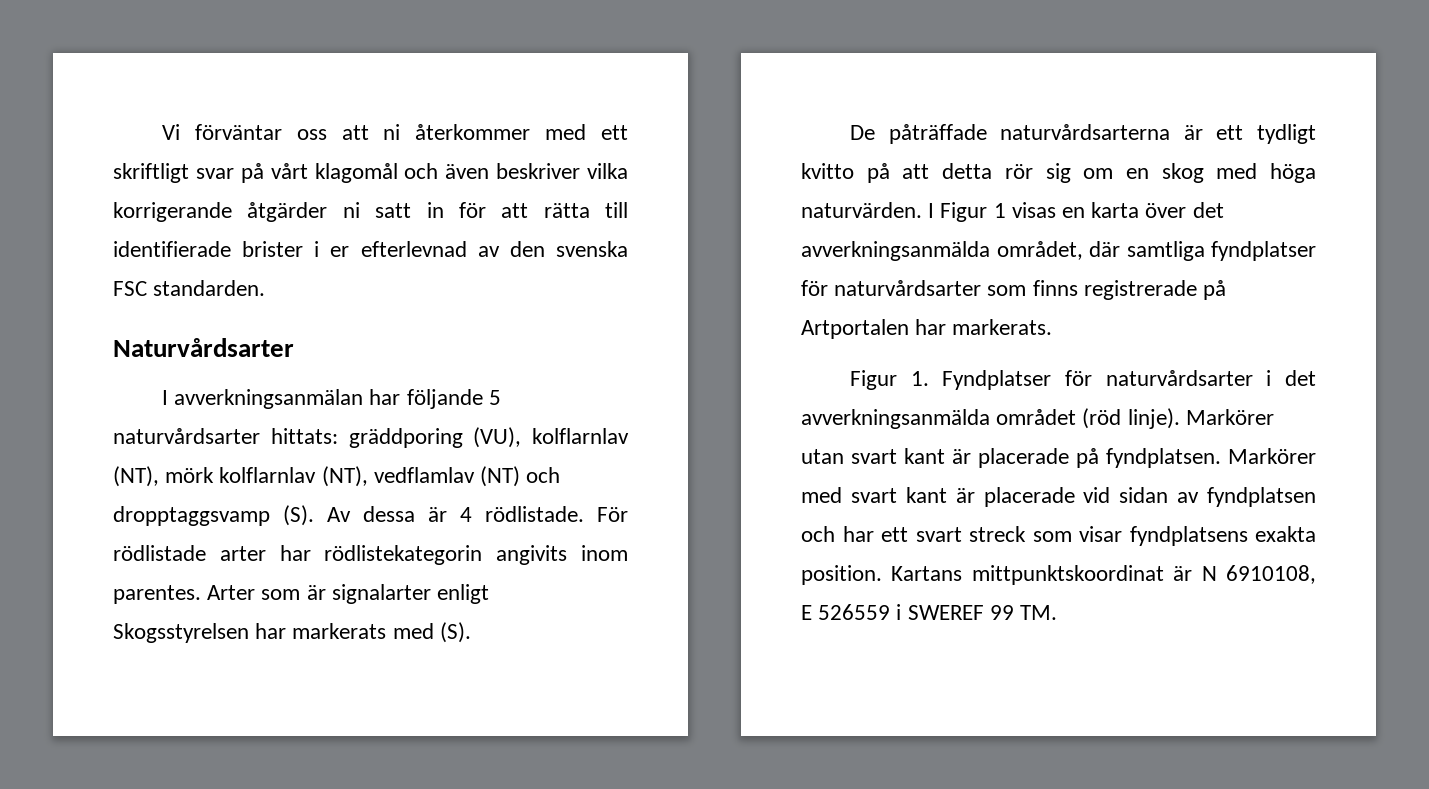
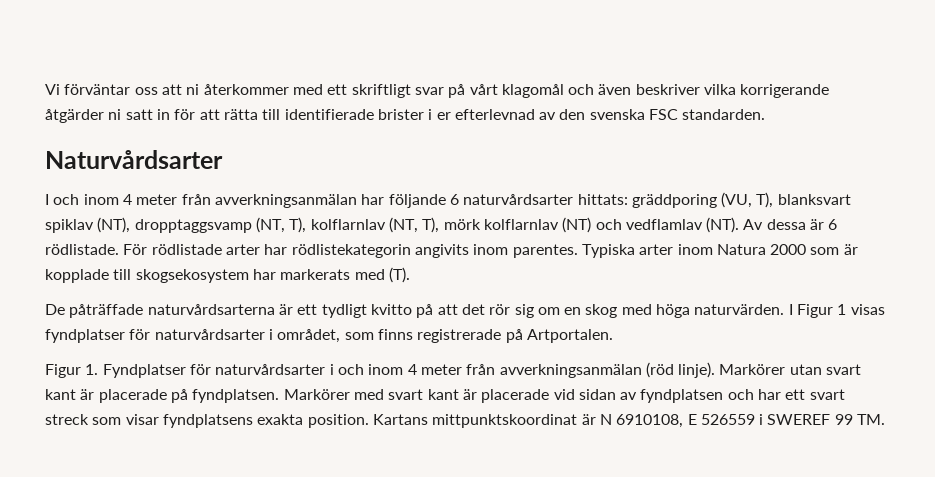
- I avverkningsanmälan har följande 5 naturvårdsarter hittats: gräddporing (VU), kolflarnlav (NT), mörk kolflarnlav (NT), vedflamlav (NT) och dropptaggsvamp (S). Av dessa är 4 rödlistade.
+ I och inom 4 meter från avverkningsanmälan har följande 6 naturvårdsarter hittats: gräddporing (VU, T), blanksvart spiklav (NT), dropptaggsvamp (NT, T), kolflarnlav (NT, T), mörk kolflarnlav (NT) och vedflamlav (NT). Av dessa är 6 rödlistade.
- Arter som är signalarter enligt Skogsstyrelsen har markerats med (S).
+ Typiska arter inom Natura 2000 som är kopplade till skogsekosystem har markerats med (T).
- De påträffade naturvårdsarterna är ett tydligt kvitto på att detta rör sig om en skog med höga naturvärden.
+ De påträffade naturvårdsarterna är ett tydligt kvitto på att det rör sig om en skog med höga naturvärden.
- I Figur 1 visas en karta över det avverkningsanmälda området, där samtliga fyndplatser för naturvårdsarter som finns registrerade på Artportalen har markerats.
+ I Figur 1 visas fyndplatser för naturvårdsarter i området, som finns registrerade på Artportalen.
- Figur 1. Fyndplatser för naturvårdsarter i det avverkningsanmälda området (röd linje).
+ Figur 1. Fyndplatser för naturvårdsarter i och inom 4 meter från avverkningsanmälan (röd linje).

